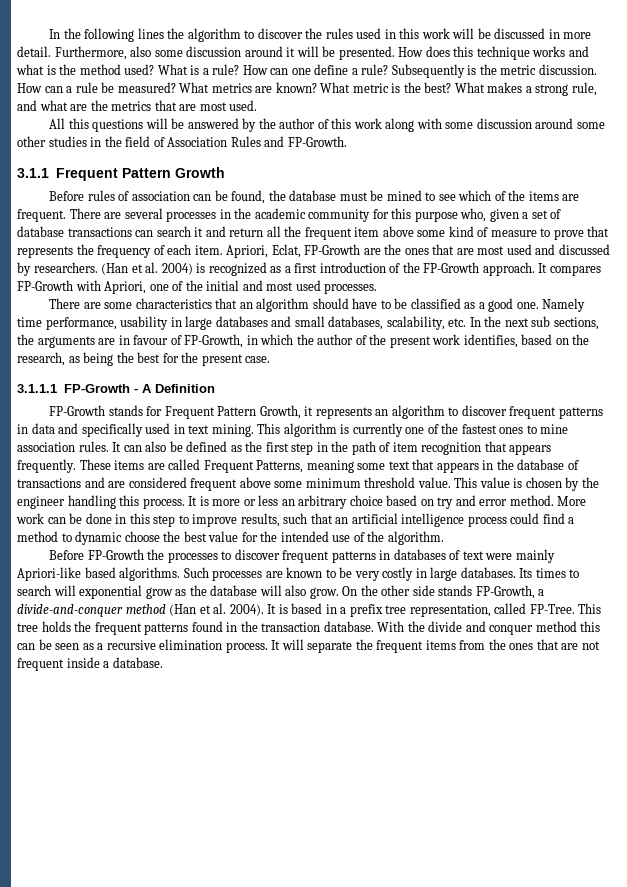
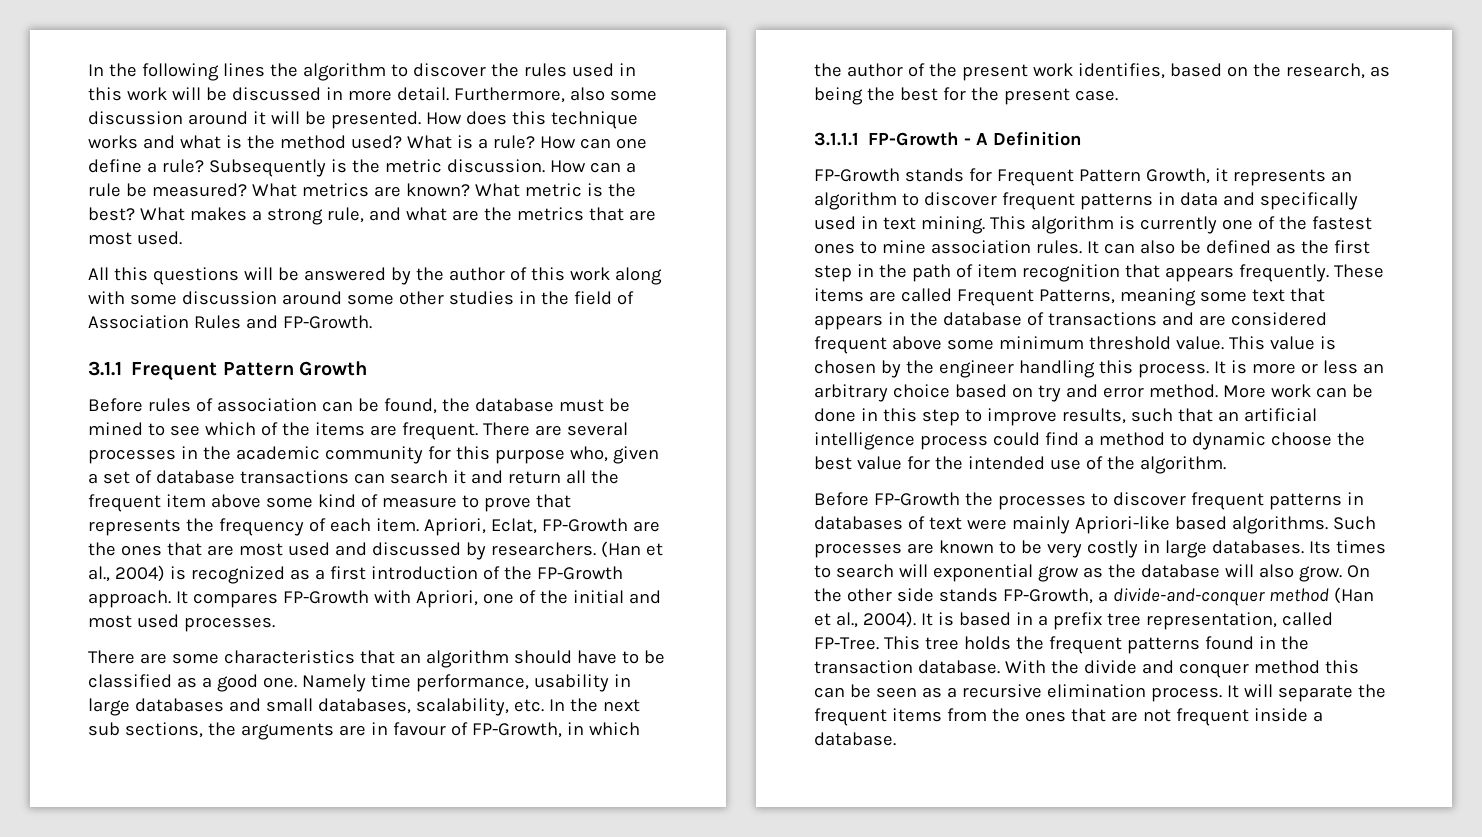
- (Han et al. 2004) is recognized as a first introduction of the FP-Growth approach.
+ (Han et al., 2004) is recognized as a first introduction of the FP-Growth approach.
- On the other side stands FP-Growth, a divide-and-conquer method (Han et al. 2004).
+ On the other side stands FP-Growth, a divide-and-conquer method (Han et al., 2004).

